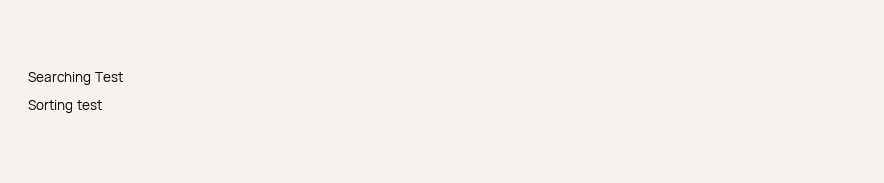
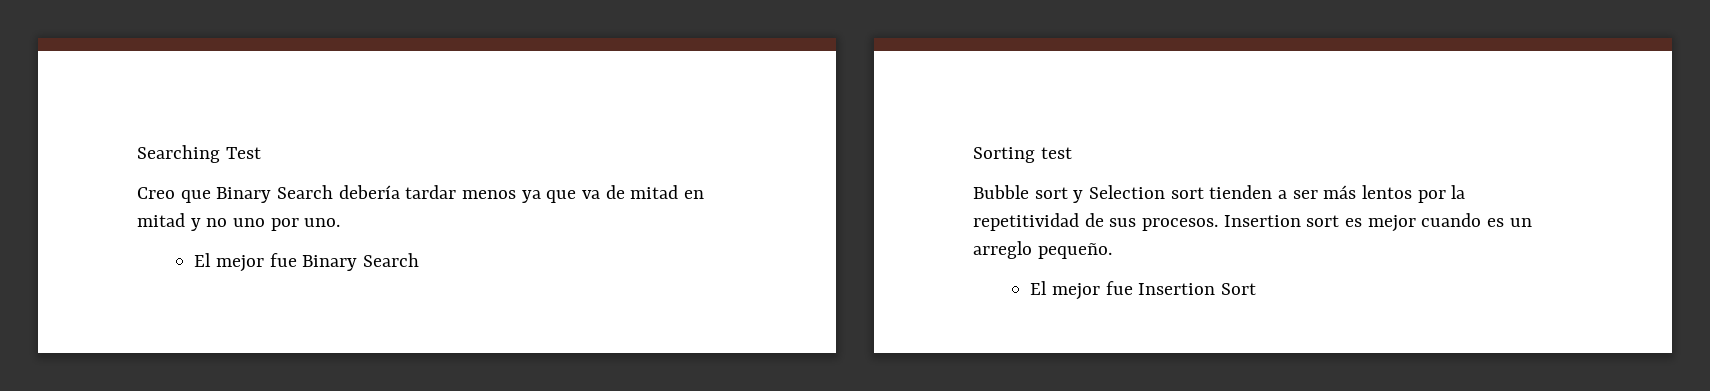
+ Creo que Binary Search debería tardar menos ya que va de mitad en mitad y no uno por uno.
+ El mejor fue Binary Search
  Sorting test
+ Bubble sort y Selection sort tienden a ser más lentos por la repetitividad de sus procesos. Insertion sort es mejor cuando es un arreglo pequeño.
+ El mejor fue Insertion Sort

